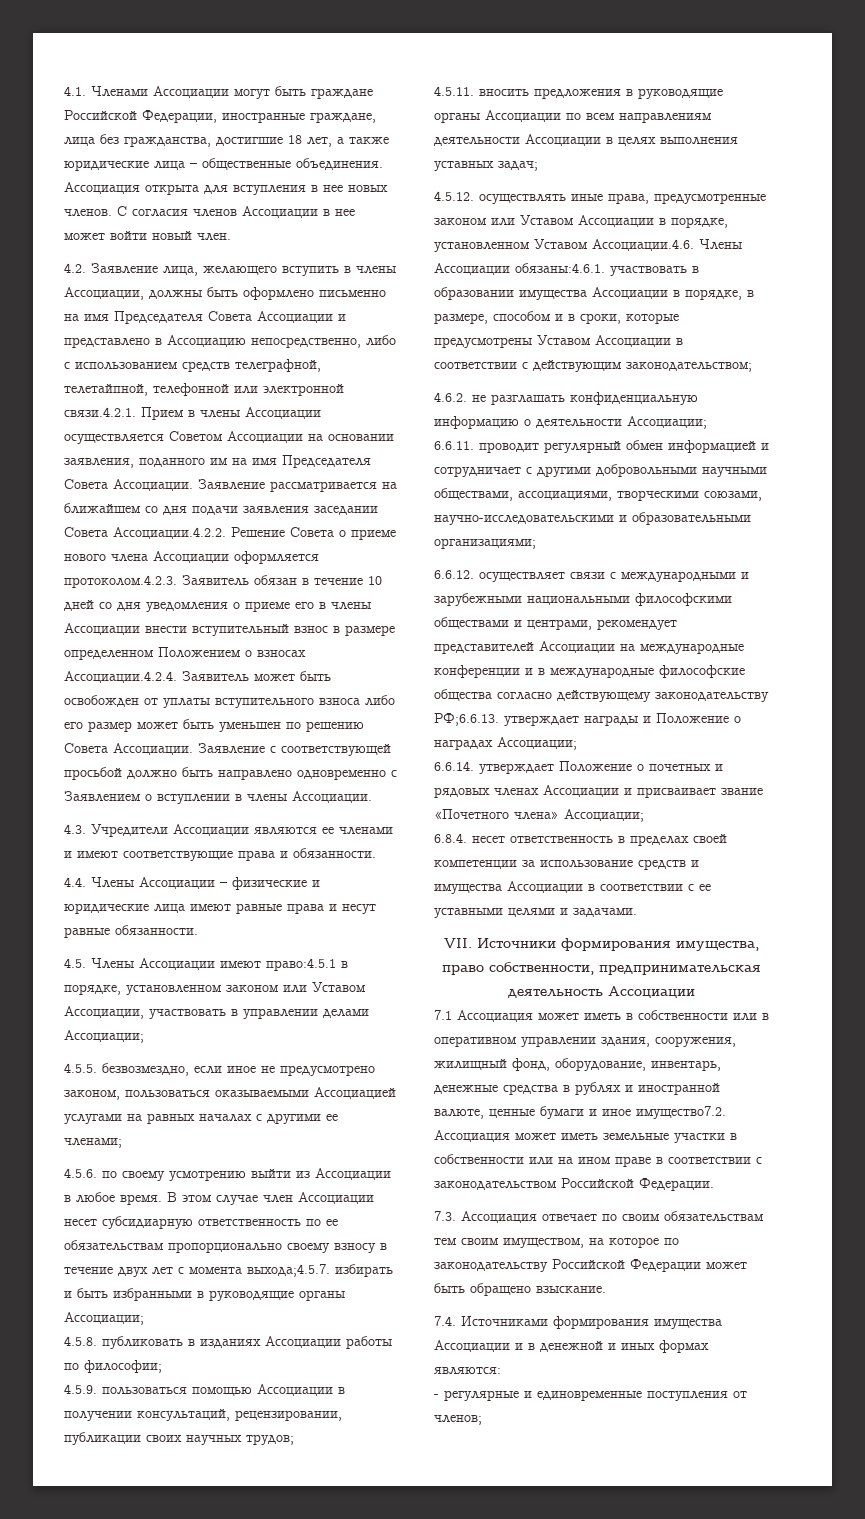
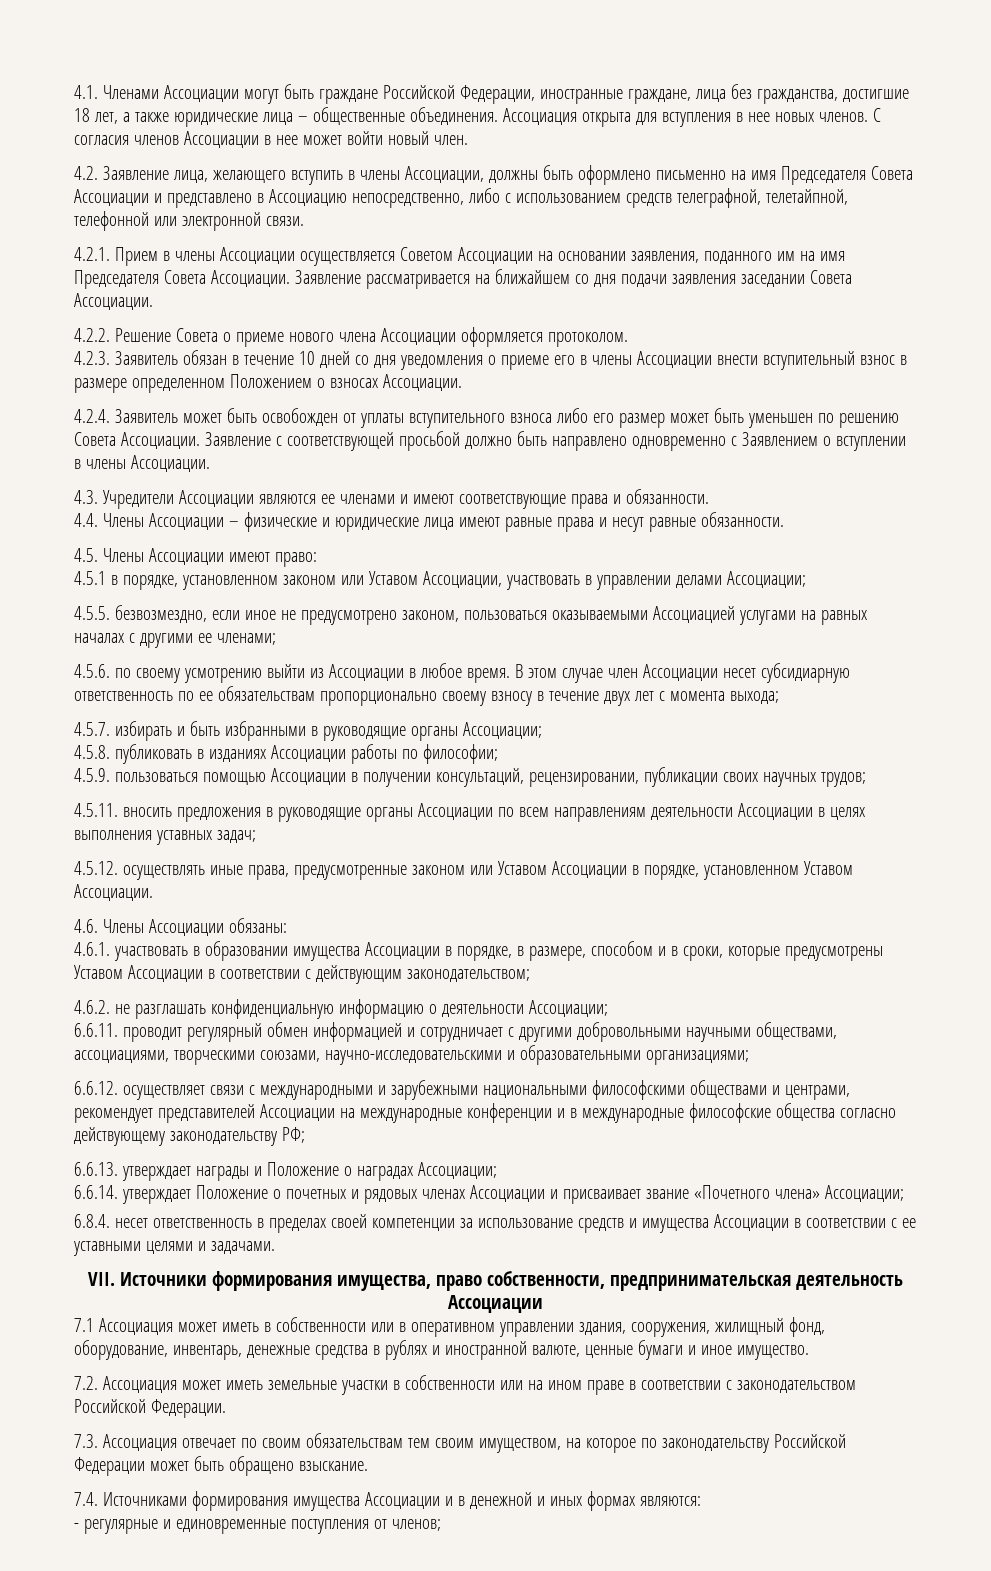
- 4.2. Заявление лица, желающего вступить в члены Ассоциации, должны быть оформлено письменно на имя Председателя Совета Ассоциации и представлено в Ассоциацию непосредственно, либо с использованием средств телеграфной, телетайпной, телефонной или электронной связи.4.2.1. Прием в члены Ассоциации осуществляется Советом Ассоциации на основании заявления, поданного им на имя Председателя Совета Ассоциации.
+ 4.2. Заявление лица, желающего вступить в члены Ассоциации, должны быть оформлено письменно на имя Председателя Совета Ассоциации и представлено в Ассоциацию непосредственно, либо с использованием средств телеграфной, телетайпной, телефонной или электронной связи.
+ 4.2.1. Прием в члены Ассоциации осуществляется Советом Ассоциации на основании заявления, поданного им на имя Председателя Совета Ассоциации.
- Заявление рассматривается на ближайшем со дня подачи заявления заседании Совета Ассоциации.4.2.2. Решение Совета о приеме нового члена Ассоциации оформляется протоколом.4.2.3. Заявитель обязан в течение 10 дней со дня уведомления о приеме его в члены Ассоциации внести вступительный взнос в размере определенном Положением о взносах Ассоциации.4.2.4. Заявитель может быть освобожден от уплаты вступительного взноса либо его размер может быть уменьшен по решению Совета Ассоциации.
+ Заявление рассматривается на ближайшем со дня подачи заявления заседании Совета Ассоциации.
+ 4.2.2. Решение Совета о приеме нового члена Ассоциации оформляется протоколом.
+ 4.2.3. Заявитель обязан в течение 10 дней со дня уведомления о приеме его в члены Ассоциации внести вступительный взнос в размере определенном Положением о взносах Ассоциации.
+ 4.2.4. Заявитель может быть освобожден от уплаты вступительного взноса либо его размер может быть уменьшен по решению Совета Ассоциации.
- 4.5. Члены Ассоциации имеют право:4.5.1 в порядке, установленном законом или Уставом Ассоциации, участвовать в управлении делами Ассоциации;
+ 4.5. Члены Ассоциации имеют право:
+ 4.5.1 в порядке, установленном законом или Уставом Ассоциации, участвовать в управлении делами Ассоциации;
- В этом случае член Ассоциации несет субсидиарную ответственность по ее обязательствам пропорционально своему взносу в течение двух лет с момента выхода;4.5.7. избирать и быть избранными в руководящие органы Ассоциации;
+ В этом случае член Ассоциации несет субсидиарную ответственность по ее обязательствам пропорционально своему взносу в течение двух лет с момента выхода;
+ 4.5.7. избирать и быть избранными в руководящие органы Ассоциации;
- 4.5.12. осуществлять иные права, предусмотренные законом или Уставом Ассоциации в порядке, установленном Уставом Ассоциации.4.6. Члены Ассоциации обязаны:4.6.1. участвовать в образовании имущества Ассоциации в порядке, в размере, способом и в сроки, которые предусмотрены Уставом Ассоциации в соответствии с действующим законодательством;
+ 4.5.12. осуществлять иные права, предусмотренные законом или Уставом Ассоциации в порядке, установленном Уставом Ассоциации.
+ 4.6. Члены Ассоциации обязаны:
+ 4.6.1. участвовать в образовании имущества Ассоциации в порядке, в размере, способом и в сроки, которые предусмотрены Уставом Ассоциации в соответствии с действующим законодательством;
- 6.6.12. осуществляет связи с международными и зарубежными национальными философскими обществами и центрами, рекомендует представителей Ассоциации на международные конференции и в международные философские общества согласно действующему законодательству РФ;6.6.13. утверждает награды и Положение о наградах Ассоциации;
+ 6.6.12. осуществляет связи с международными и зарубежными национальными философскими обществами и центрами, рекомендует представителей Ассоциации на международные конференции и в международные философские общества согласно действующему законодательству РФ;
+ 6.6.13. утверждает награды и Положение о наградах Ассоциации;
- 7.1 Ассоциация может иметь в собственности или в оперативном управлении здания, сооружения, жилищный фонд, оборудование, инвентарь, денежные средства в рублях и иностранной валюте, ценные бумаги и иное имущество7.2. Ассоциация может иметь земельные участки в собственности или на ином праве в соответствии с законодательством Российской Федерации.
+ 7.1 Ассоциация может иметь в собственности или в оперативном управлении здания, сооружения, жилищный фонд, оборудование, инвентарь, денежные средства в рублях и иностранной валюте, ценные бумаги и иное имущество.
+ 7.2. Ассоциация может иметь земельные участки в собственности или на ином праве в соответствии с законодательством Российской Федерации.

